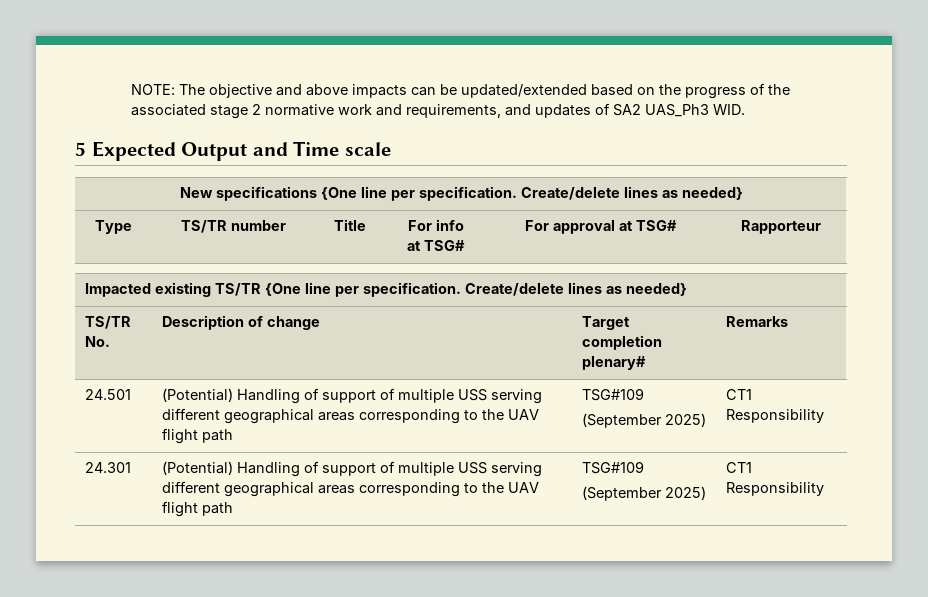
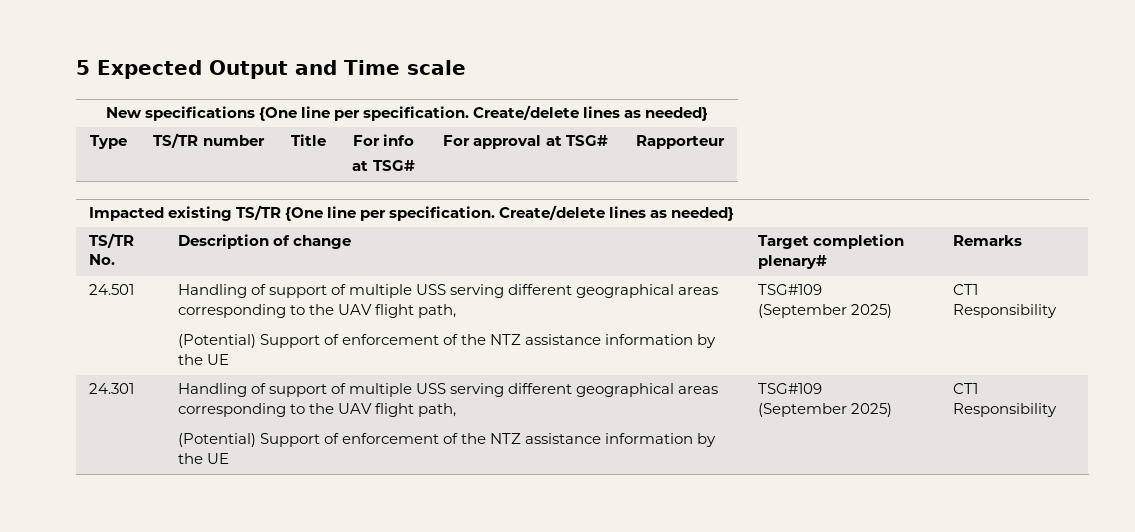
- NOTE: The objective and above impacts can be updated/extended based on the progress of the associated stage 2 normative work and requirements, and updates of SA2 UAS_Ph3 WID.
- 24.501 | (Potential) Handling of support of multiple USS serving different geographical areas corresponding to the UAV flight path | TSG#109
+ 24.501 | Handling of support of multiple USS serving different geographical areas corresponding to the UAV flight path,
+ (Potential) Support of enforcement of the NTZ assistance information by the UE | TSG#109
- 24.301 | (Potential) Handling of support of multiple USS serving different geographical areas corresponding to the UAV flight path | TSG#109
+ 24.301 | Handling of support of multiple USS serving different geographical areas corresponding to the UAV flight path,
+ (Potential) Support of enforcement of the NTZ assistance information by the UE | TSG#109

